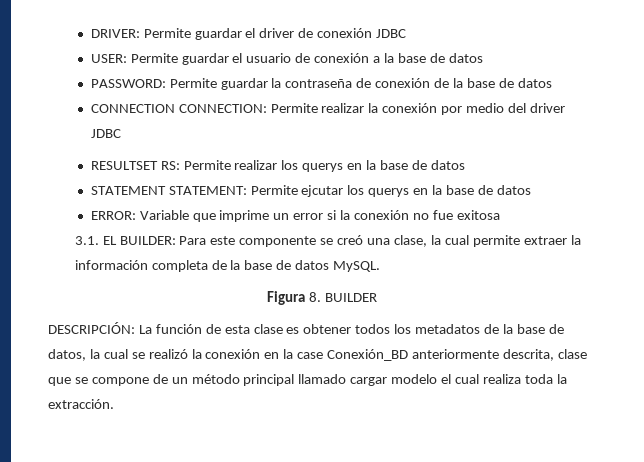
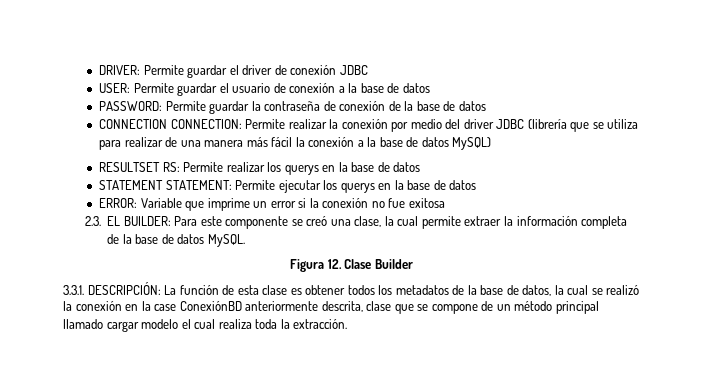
- CONNECTION CONNECTION: Permite realizar la conexión por medio del driver JDBC
+ CONNECTION CONNECTION: Permite realizar la conexión por medio del driver JDBC (librería que se utiliza para realizar de una manera más fácil la conexión a la base de datos MySQL)
- STATEMENT STATEMENT: Permite ejcutar los querys en la base de datos
+ STATEMENT STATEMENT: Permite ejecutar los querys en la base de datos
- 3.1. EL BUILDER: Para este componente se creó una clase, la cual permite extraer la información completa de la base de datos MySQL.
+ 2.3. EL BUILDER: Para este componente se creó una clase, la cual permite extraer la información completa de la base de datos MySQL.
- Figura 8. BUILDER
- DESCRIPCIÓN: La función de esta clase es obtener todos los metadatos de la base de datos, la cual se realizó la conexión en la case Conexión_BD anteriormente descrita, clase que se compone de un método principal llamado cargar modelo el cual realiza toda la extracción.
+ Figura 12. Clase Builder
+ 3.3.1. DESCRIPCIÓN: La función de esta clase es obtener todos los metadatos de la base de datos, la cual se realizó la conexión en la case ConexiónBD anteriormente descrita, clase que se compone de un método principal llamado cargar modelo el cual realiza toda la extracción.

